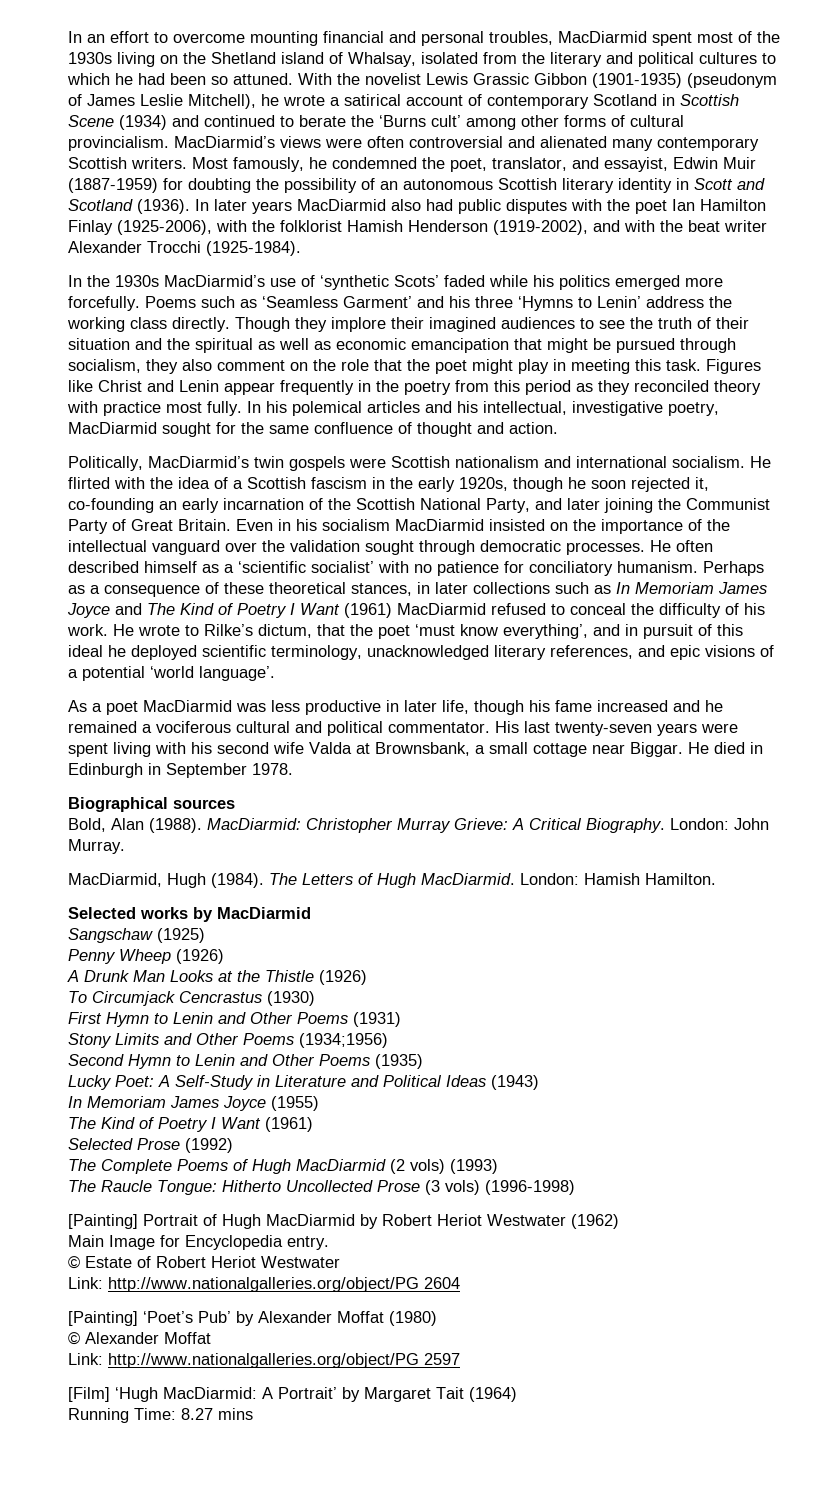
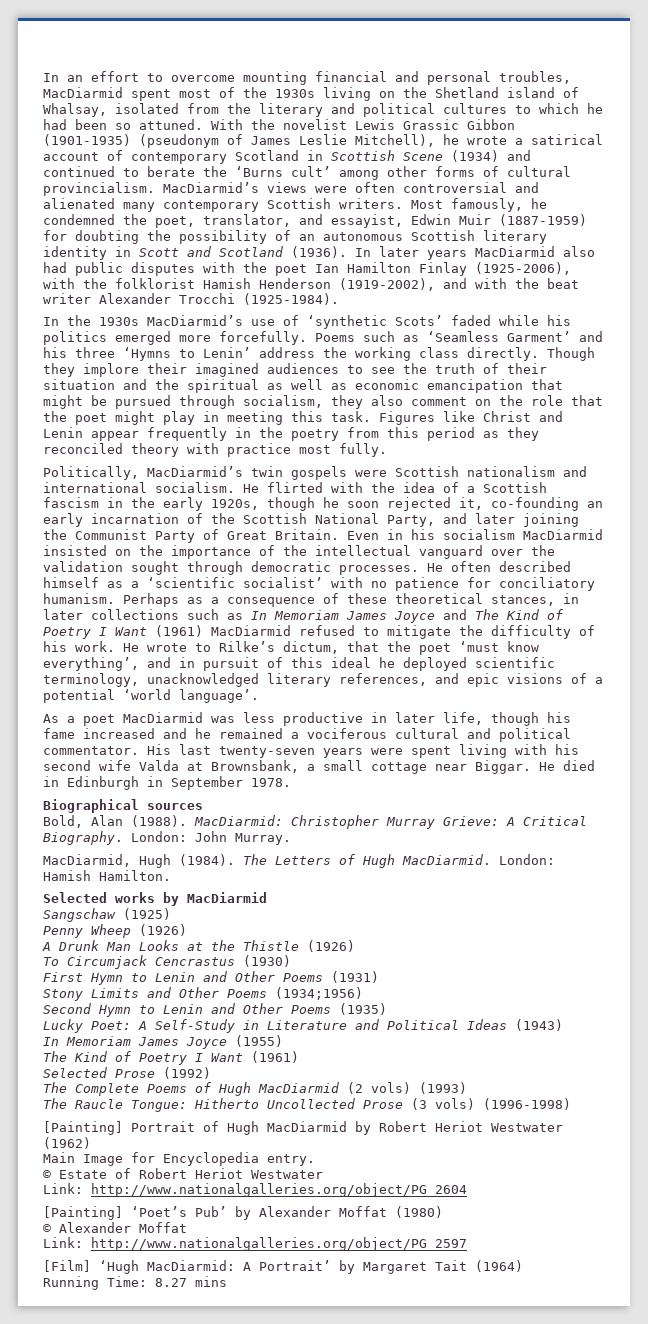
- In his polemical articles and his intellectual, investigative poetry, MacDiarmid sought for the same confluence of thought and action.
- Perhaps as a consequence of these theoretical stances, in later collections such as In Memoriam James Joyce and The Kind of Poetry I Want (1961) MacDiarmid refused to conceal the difficulty of his work.
+ Perhaps as a consequence of these theoretical stances, in later collections such as In Memoriam James Joyce and The Kind of Poetry I Want (1961) MacDiarmid refused to mitigate the difficulty of his work.

